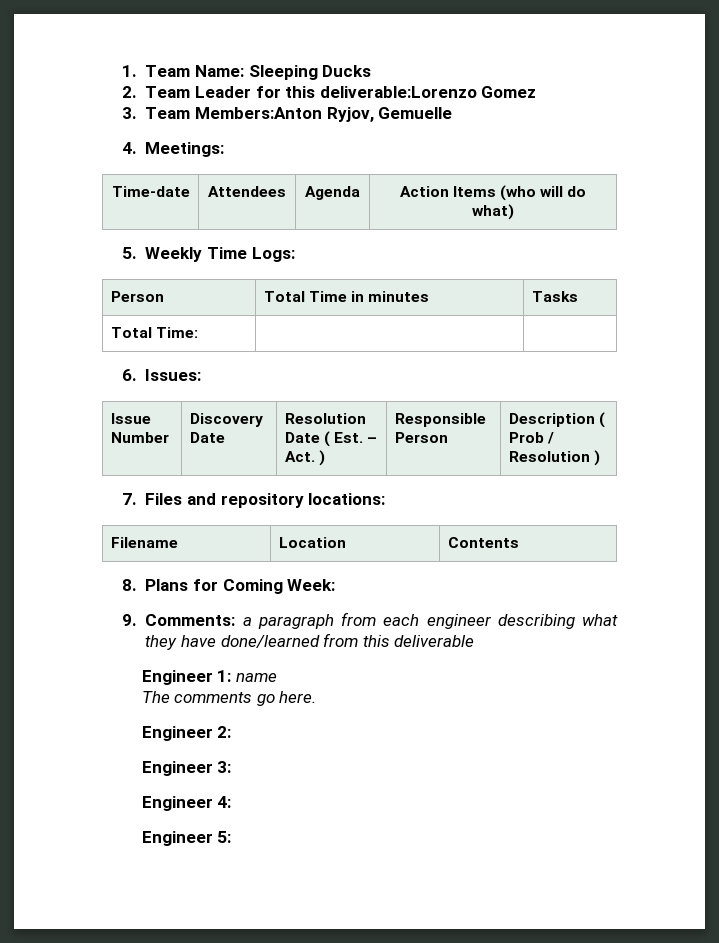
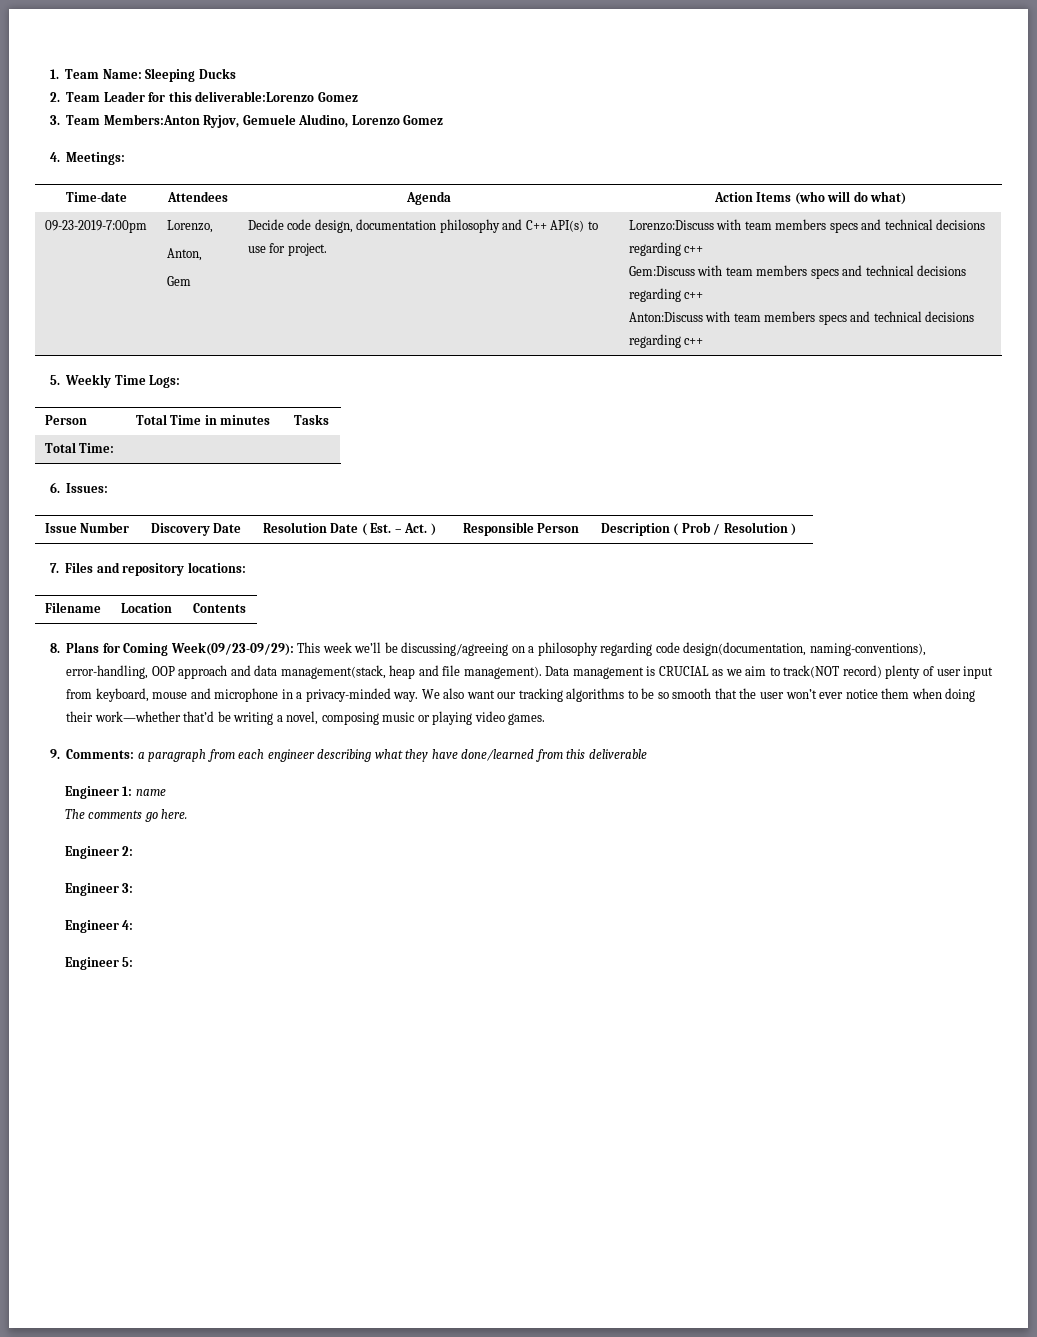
- 3. Team Members:Anton Ryjov, Gemuelle
+ 3. Team Members:Anton Ryjov, Gemuele Aludino, Lorenzo Gomez
+ 09-23-2019-7:00pm | Lorenzo,
+ Anton,
+ Gem | Decide code design, documentation philosophy and C++ API(s) to use for project. | Lorenzo:Discuss with team members specs and technical decisions regarding c++
+ Gem:Discuss with team members specs and technical decisions regarding c++
+ Anton:Discuss with team members specs and technical decisions regarding c++
- 8. Plans for Coming Week:
+ 8. Plans for Coming Week(09/23-09/29): This week we’ll be discussing/agreeing on a philosophy regarding code design(documentation, naming-conventions), error-handling, OOP approach and data management(stack, heap and file management). Data management is CRUCIAL as we aim to track(NOT record) plenty of user input from keyboard, mouse and microphone in a privacy-minded way. We also want our tracking algorithms to be so smooth that the user won’t ever notice them when doing their work—whether that’d be writing a novel, composing music or playing video games.

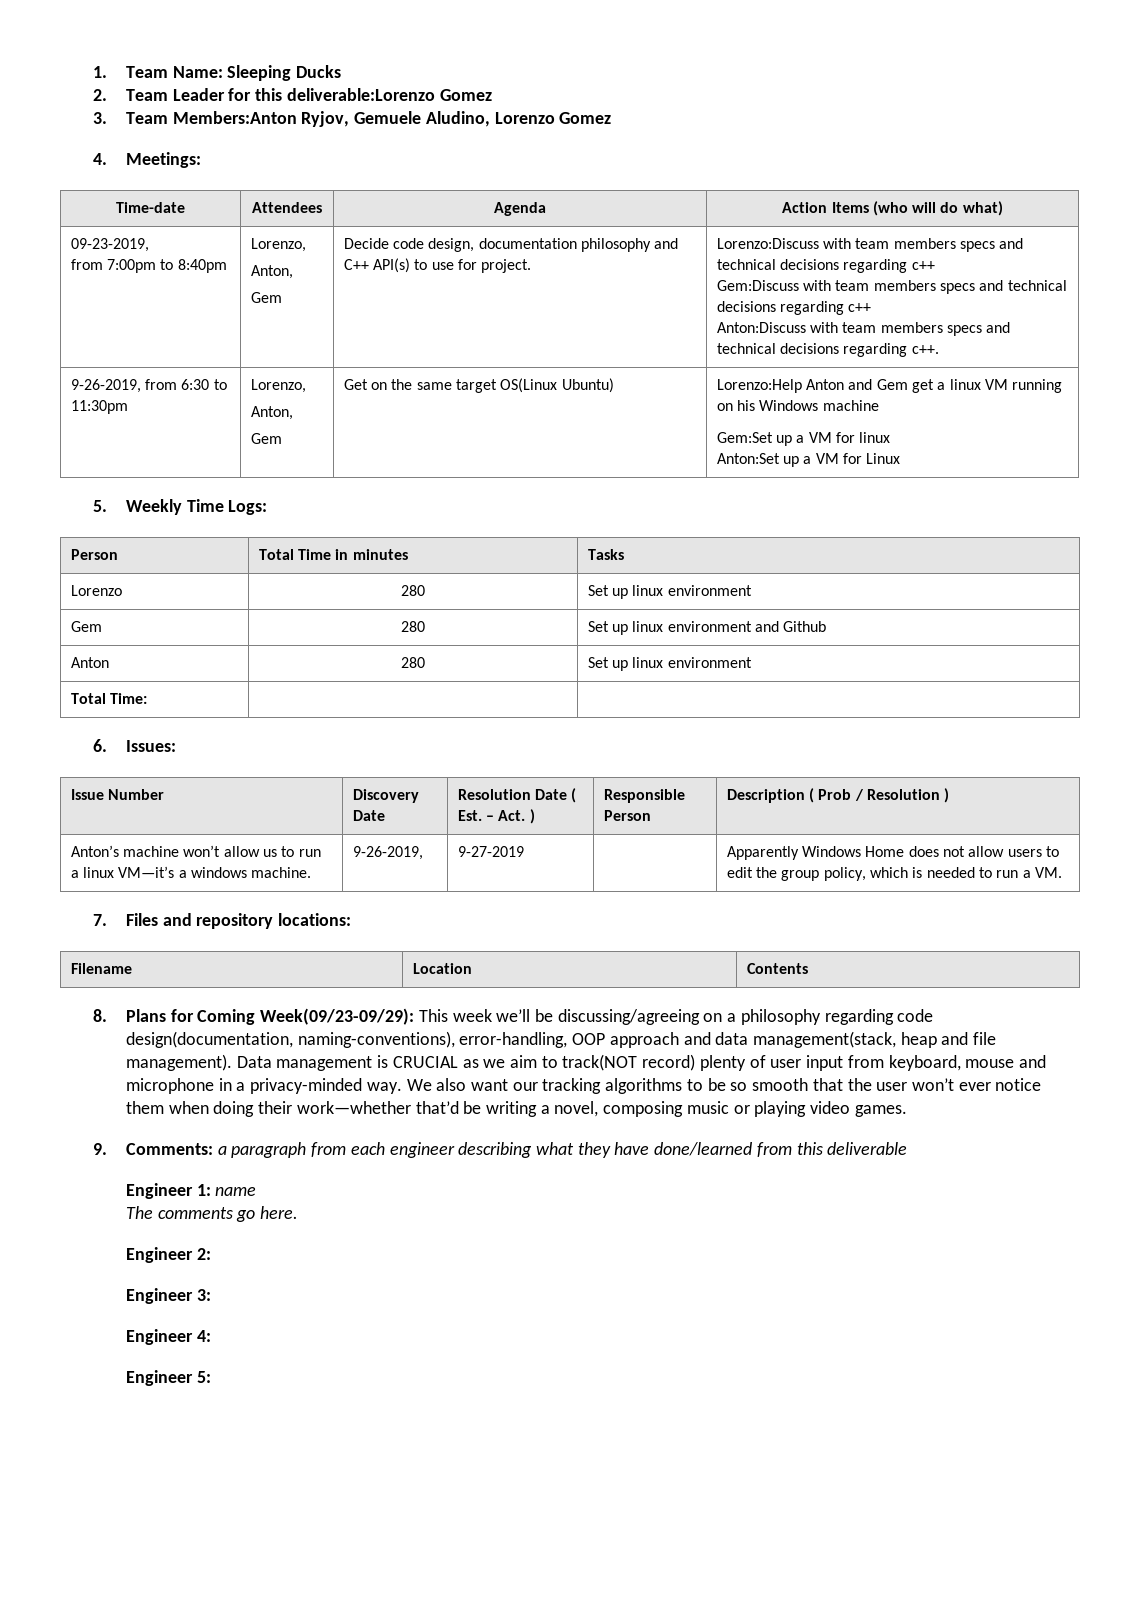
- 09-23-2019-7:00pm
+ 09-23-2019,
+ from 7:00pm to 8:40pm
- Anton:Discuss with team members specs and technical decisions regarding c++
+ Anton:Discuss with team members specs and technical decisions regarding c++.
+ 9-26-2019, from 6:30 to 11:30pm | Lorenzo,
+ Anton,
+ Gem | Get on the same target OS(Linux Ubuntu) | Lorenzo:Help Anton and Gem get a linux VM running on his Windows machine
+ Gem:Set up a VM for linux
+ Anton:Set up a VM for Linux
+ Lorenzo | 280 | Set up linux environment
+ Gem | 280 | Set up linux environment and Github
+ Anton | 280 | Set up linux environment
+ Anton’s machine won’t allow us to run a linux VM—it’s a windows machine. | 9-26-2019, | 9-27-2019 | | Apparently Windows Home does not allow users to edit the group policy, which is needed to run a VM.

